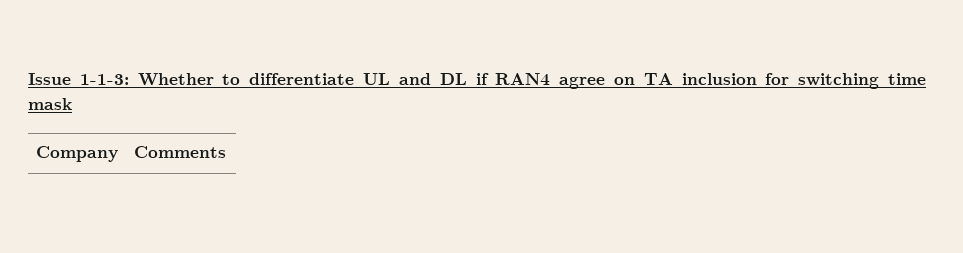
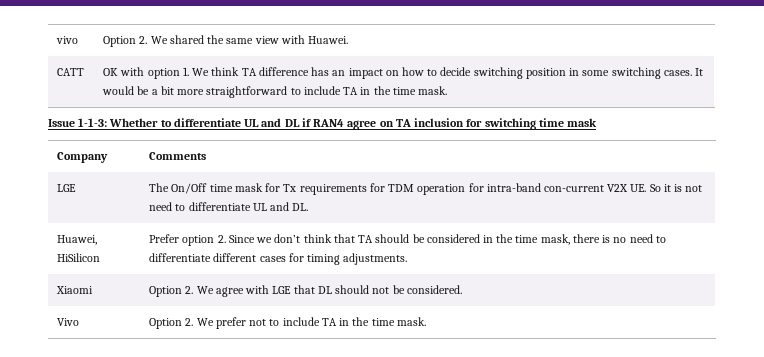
+ vivo | Option 2. We shared the same view with Huawei.
+ CATT | OK with option 1. We think TA difference has an impact on how to decide switching position in some switching cases. It would be a bit more straightforward to include TA in the time mask.
+ LGE | The On/Off time mask for Tx requirements for TDM operation for intra-band con-current V2X UE. So it is not need to differentiate UL and DL.
+ Huawei, HiSilicon | Prefer option 2. Since we don’t think that TA should be considered in the time mask, there is no need to differentiate different cases for timing adjustments.
+ Xiaomi | Option 2. We agree with LGE that DL should not be considered.
+ Vivo | Option 2. We prefer not to include TA in the time mask.

